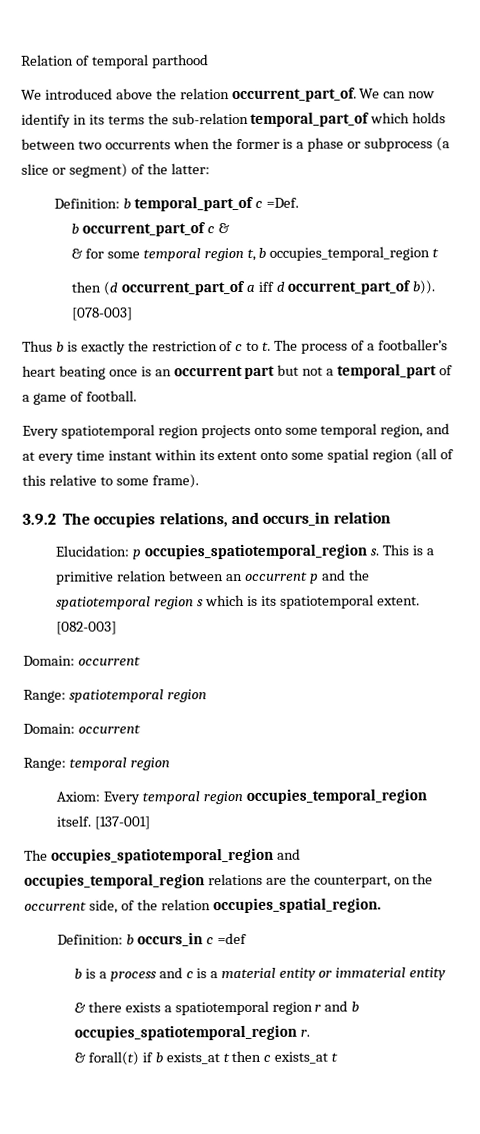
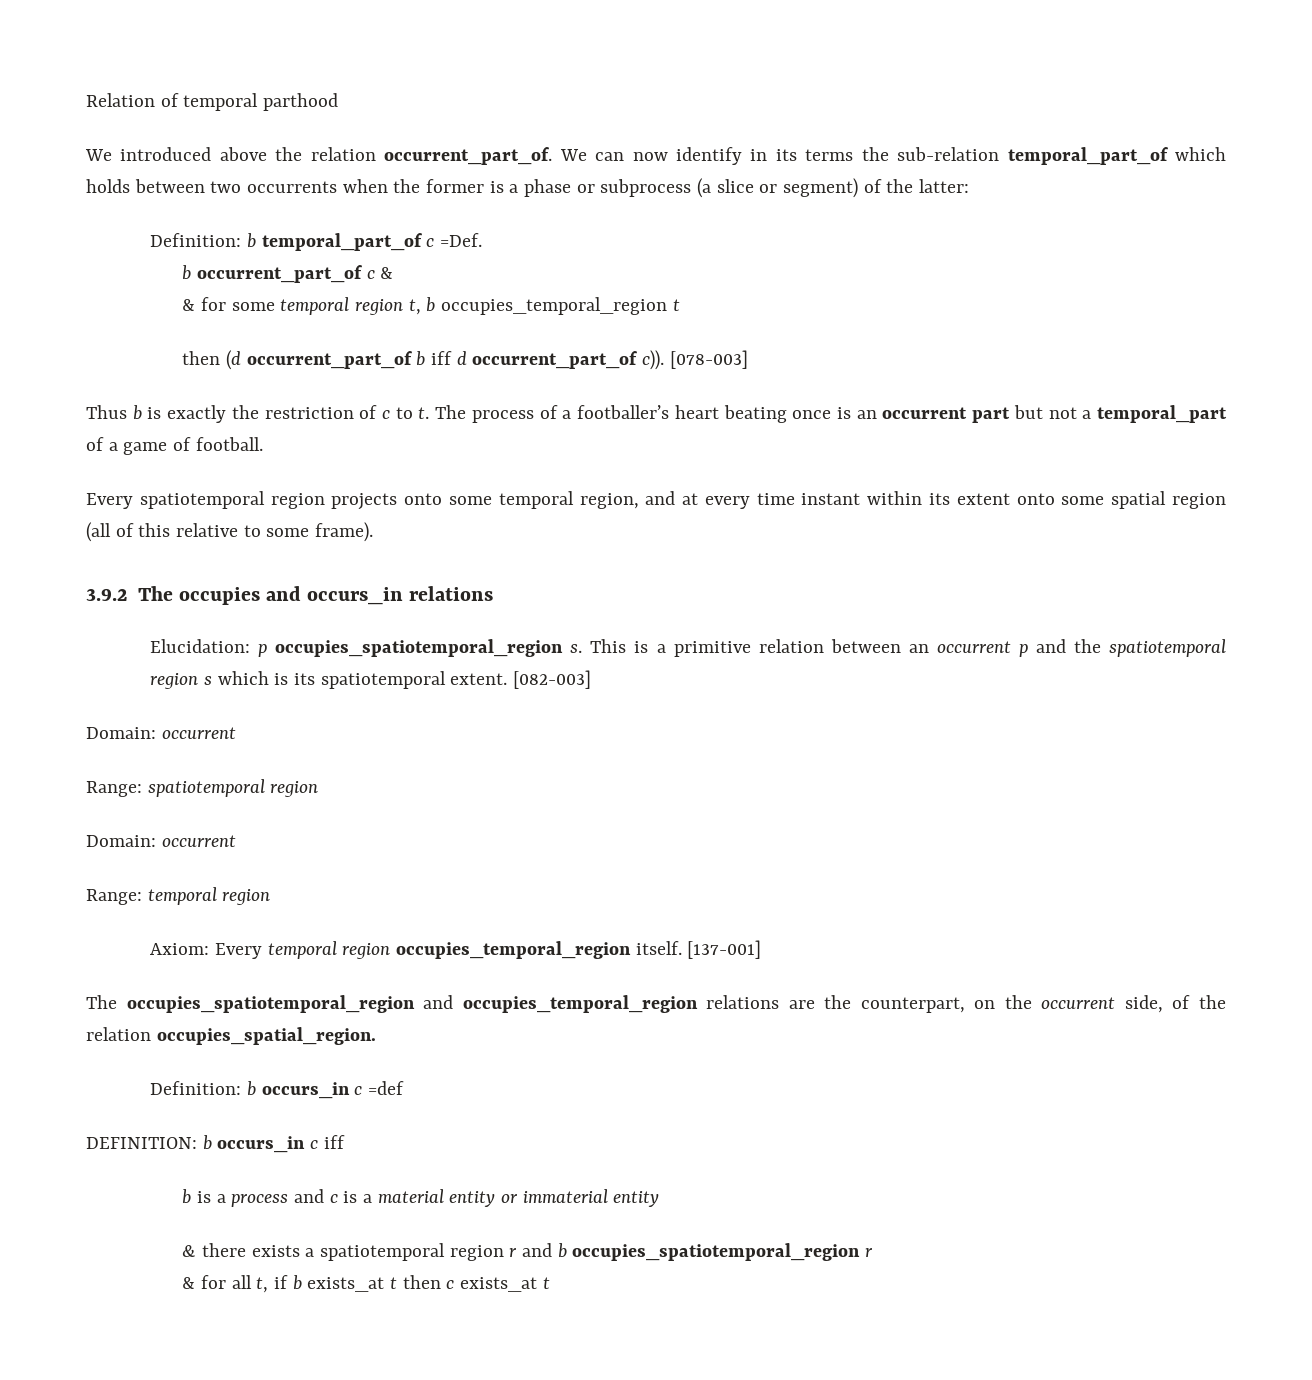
- then (d occurrent_part_of a iff d occurrent_part_of b)).
+ then (d occurrent_part_of b iff d occurrent_part_of c)).
- 3.9.2 The occupies relations, and occurs_in relation
+ 3.9.2 The occupies and occurs_in relations
+ DEFINITION: b occurs_in c iff
- & there exists a spatiotemporal region r and b occupies_spatiotemporal_region r.
- & forall(t) if b exists_at t then c exists_at t
+ & there exists a spatiotemporal region r and b occupies_spatiotemporal_region r
+ & for all t, if b exists_at t then c exists_at t

